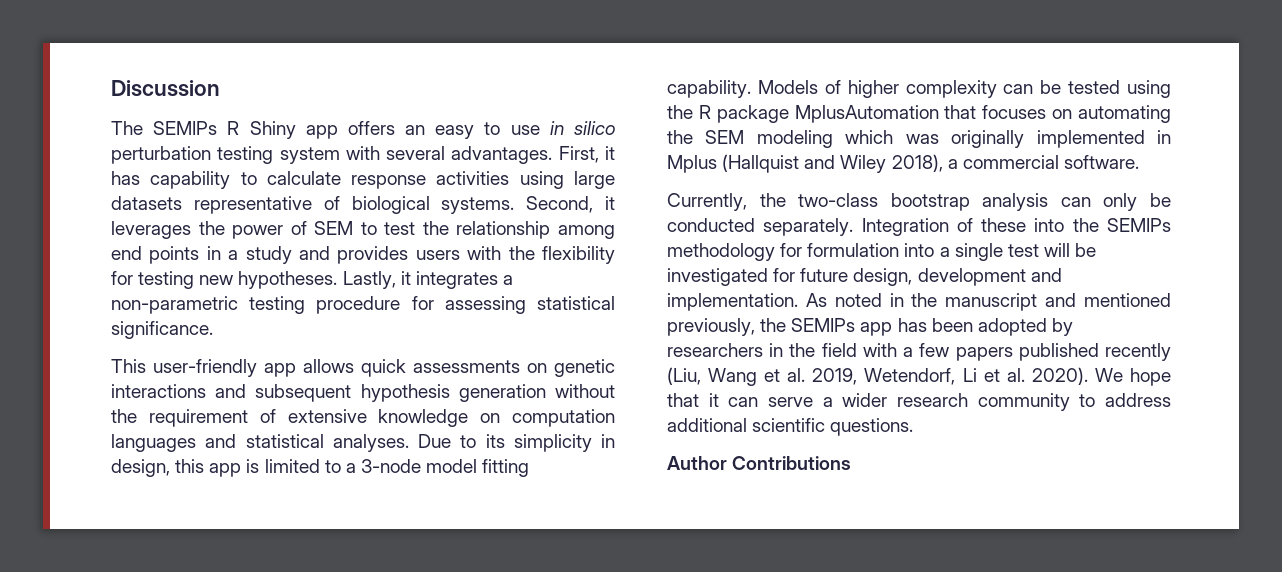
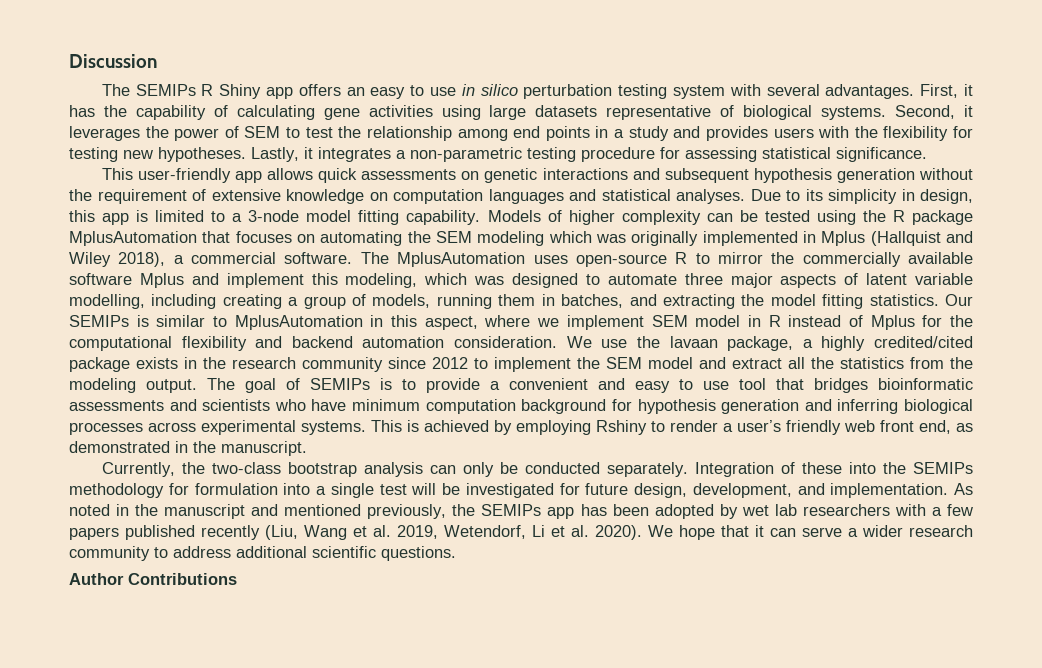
- First, it has capability to calculate response activities using large datasets representative of biological systems.
+ First, it has the capability of calculating gene activities using large datasets representative of biological systems.
+ The MplusAutomation uses open-source R to mirror the commercially available software Mplus and implement this modeling, which was designed to automate three major aspects of latent variable modelling, including creating a group of models, running them in batches, and extracting the model fitting statistics. Our SEMIPs is similar to MplusAutomation in this aspect, where we implement SEM model in R instead of Mplus for the computational flexibility and backend automation consideration. We use the lavaan package, a highly credited/cited package exists in the research community since 2012 to implement the SEM model and extract all the statistics from the modeling output. The goal of SEMIPs is to provide a convenient and easy to use tool that bridges bioinformatic assessments and scientists who have minimum computation background for hypothesis generation and inferring biological processes across experimental systems. This is achieved by employing Rshiny to render a user’s friendly web front end, as demonstrated in the manuscript.
- Integration of these into the SEMIPs methodology for formulation into a single test will be investigated for future design, development and implementation.
+ Integration of these into the SEMIPs methodology for formulation into a single test will be investigated for future design, development, and implementation.
- As noted in the manuscript and mentioned previously, the SEMIPs app has been adopted by researchers in the field with a few papers published recently (Liu, Wang et al. 2019, Wetendorf, Li et al. 2020).
+ As noted in the manuscript and mentioned previously, the SEMIPs app has been adopted by wet lab researchers with a few papers published recently (Liu, Wang et al. 2019, Wetendorf, Li et al. 2020).

